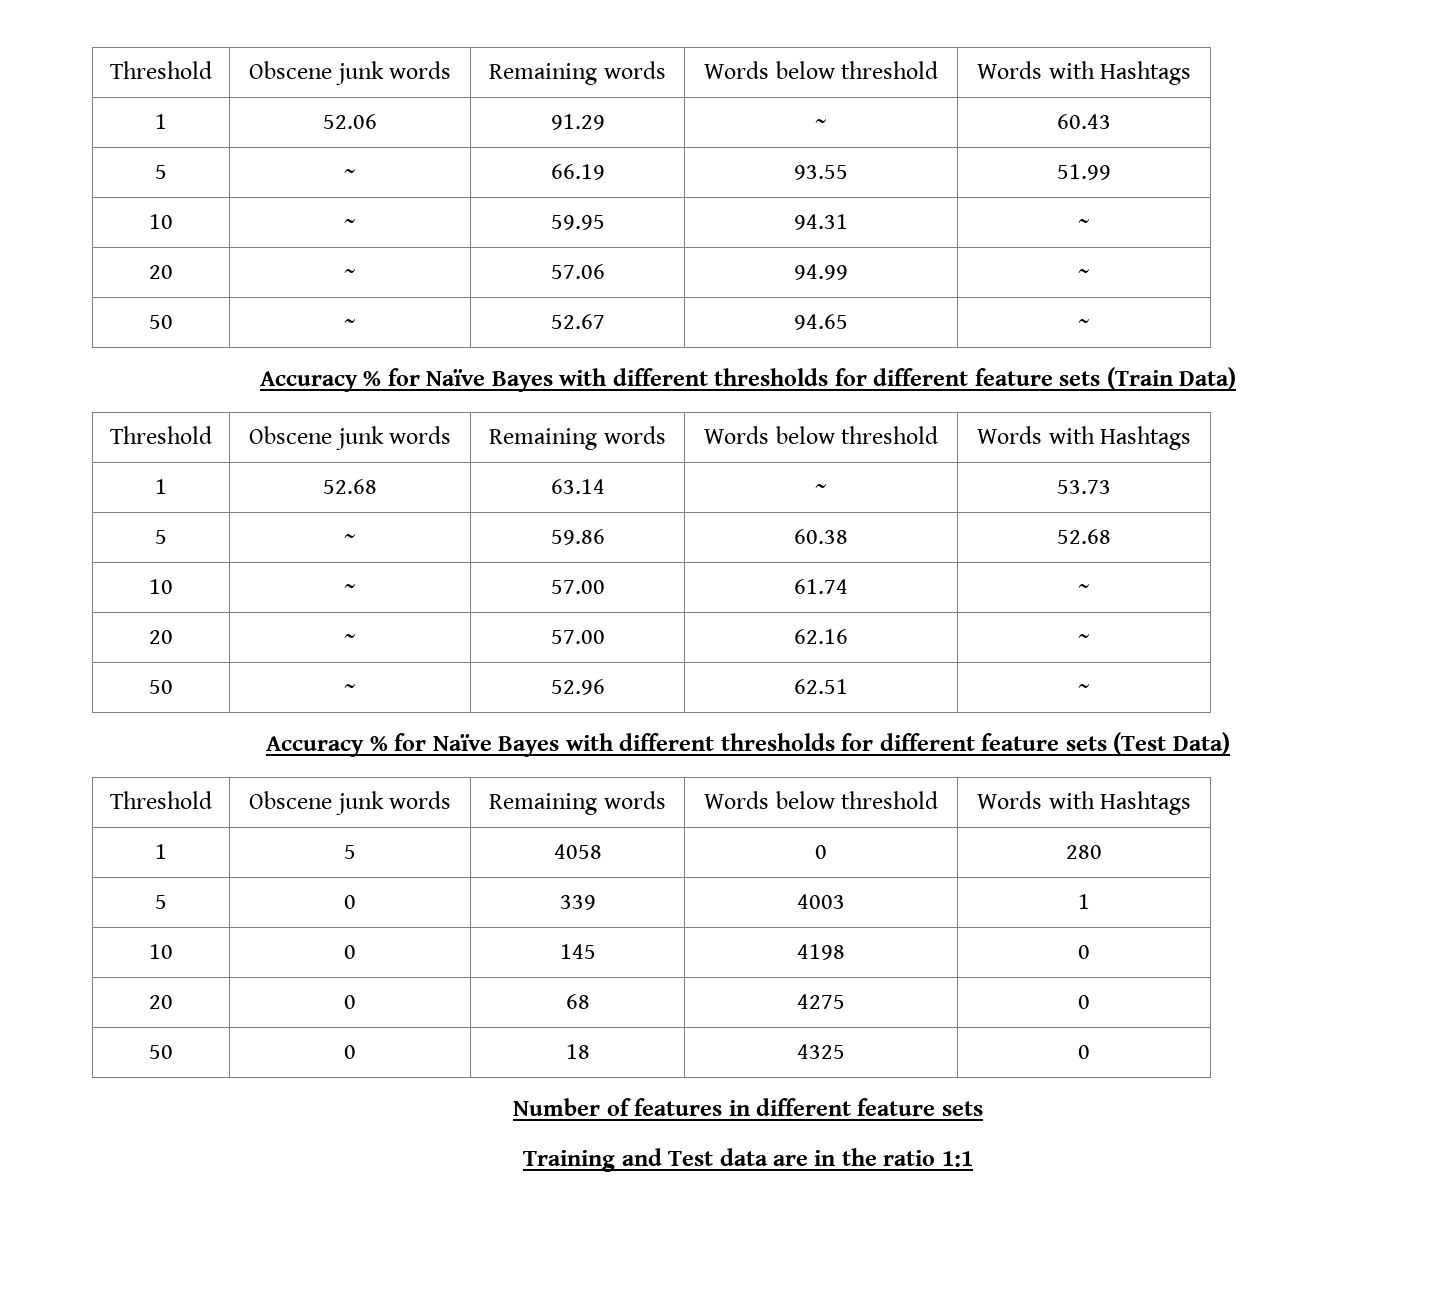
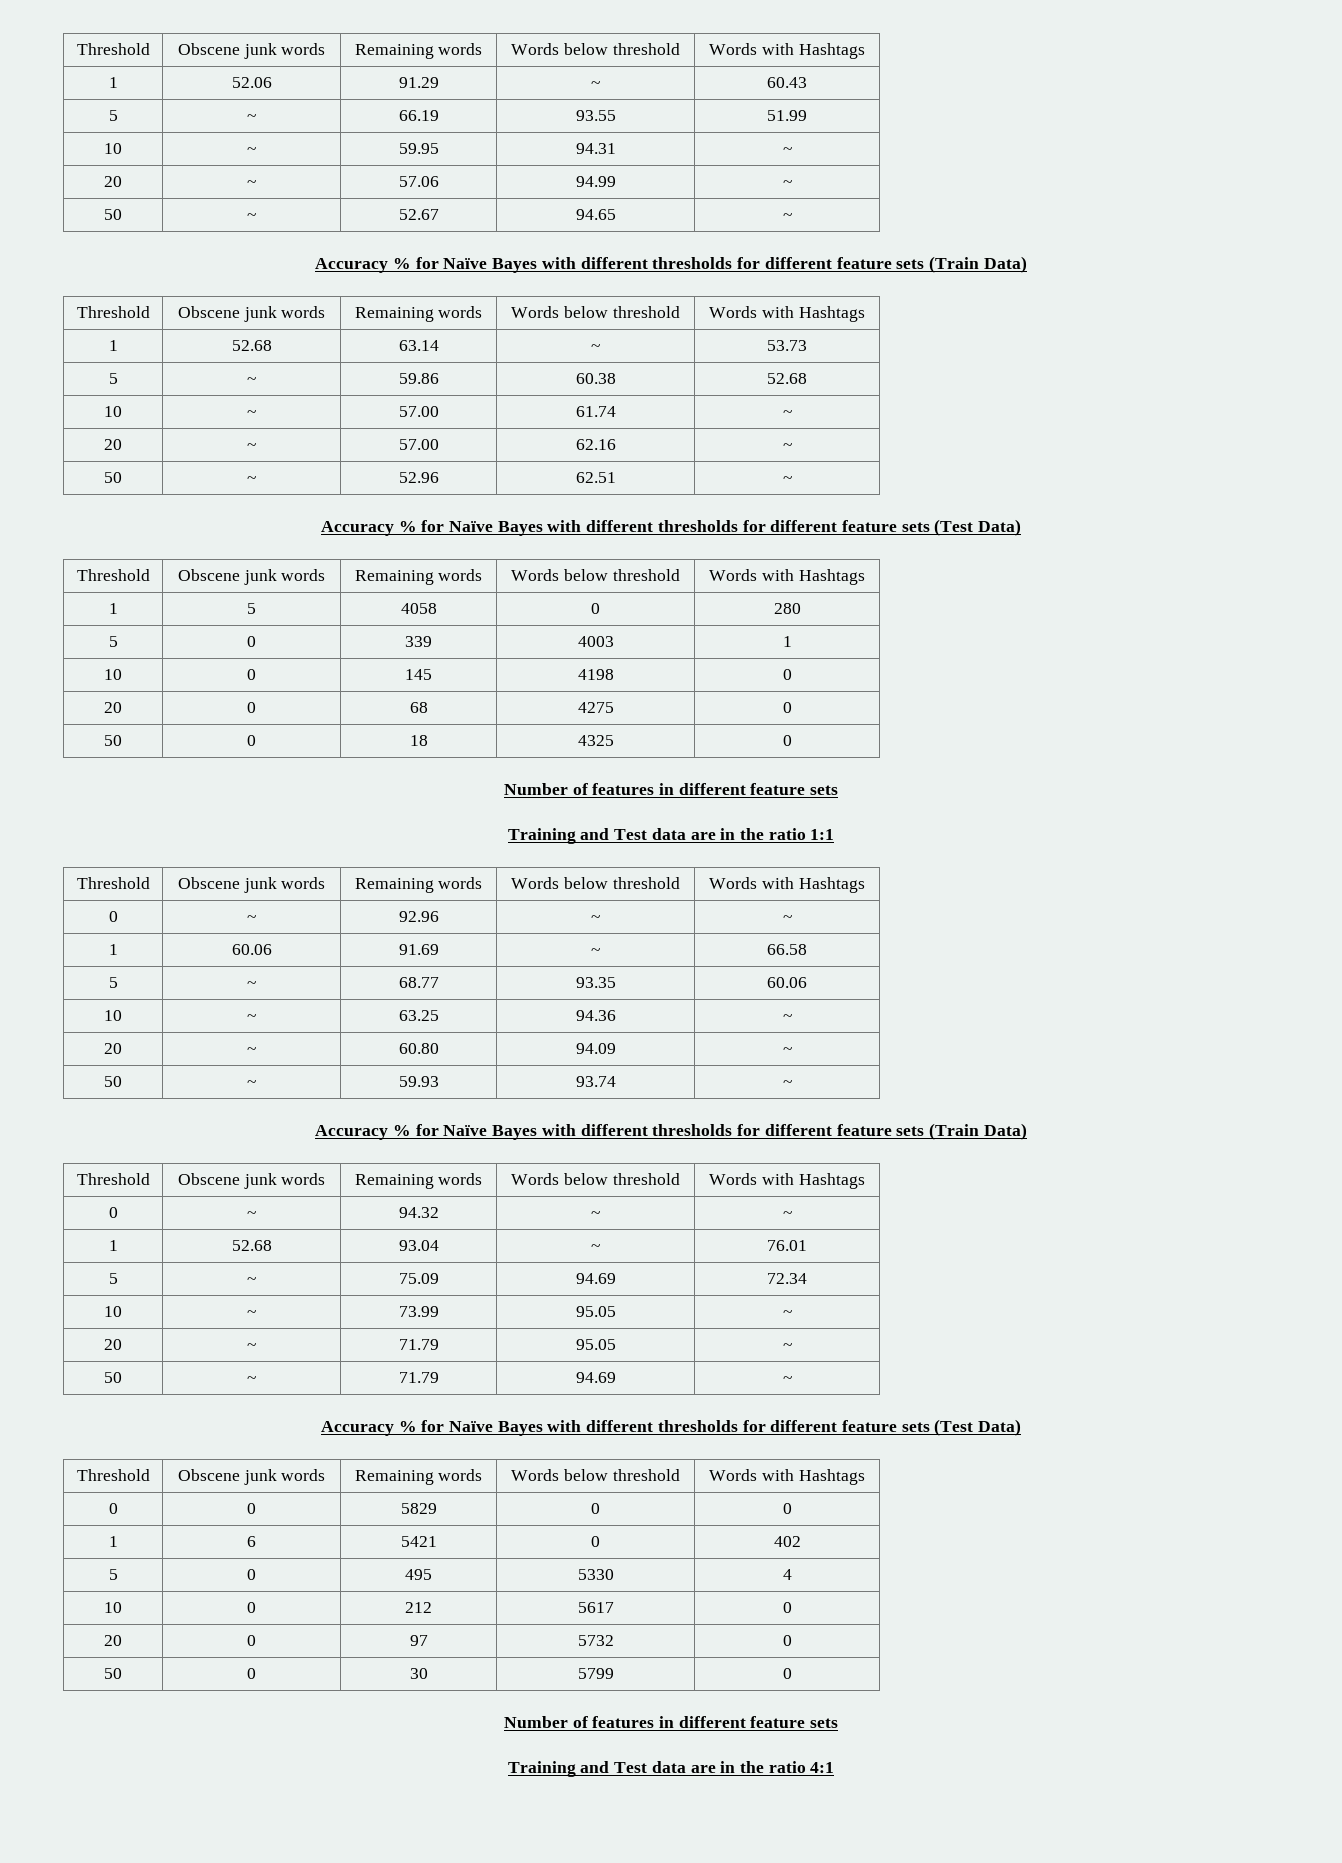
  Training and Test data are in the ratio 1:1
+ Threshold | Obscene junk words | Remaining words | Words below threshold | Words with Hashtags
+ 0 | ~ | 92.96 | ~ | ~
+ 1 | 60.06 | 91.69 | ~ | 66.58
+ 5 | ~ | 68.77 | 93.35 | 60.06
+ 10 | ~ | 63.25 | 94.36 | ~
+ 20 | ~ | 60.80 | 94.09 | ~
+ 50 | ~ | 59.93 | 93.74 | ~
+ Accuracy % for Naïve Bayes with different thresholds for different feature sets (Train Data)
+ Threshold | Obscene junk words | Remaining words | Words below threshold | Words with Hashtags
+ 0 | ~ | 94.32 | ~ | ~
+ 1 | 52.68 | 93.04 | ~ | 76.01
+ 5 | ~ | 75.09 | 94.69 | 72.34
+ 10 | ~ | 73.99 | 95.05 | ~
+ 20 | ~ | 71.79 | 95.05 | ~
+ 50 | ~ | 71.79 | 94.69 | ~
+ Accuracy % for Naïve Bayes with different thresholds for different feature sets (Test Data)
+ Threshold | Obscene junk words | Remaining words | Words below threshold | Words with Hashtags
+ 0 | 0 | 5829 | 0 | 0
+ 1 | 6 | 5421 | 0 | 402
+ 5 | 0 | 495 | 5330 | 4
+ 10 | 0 | 212 | 5617 | 0
+ 20 | 0 | 97 | 5732 | 0
+ 50 | 0 | 30 | 5799 | 0
+ Number of features in different feature sets
+ Training and Test data are in the ratio 4:1

